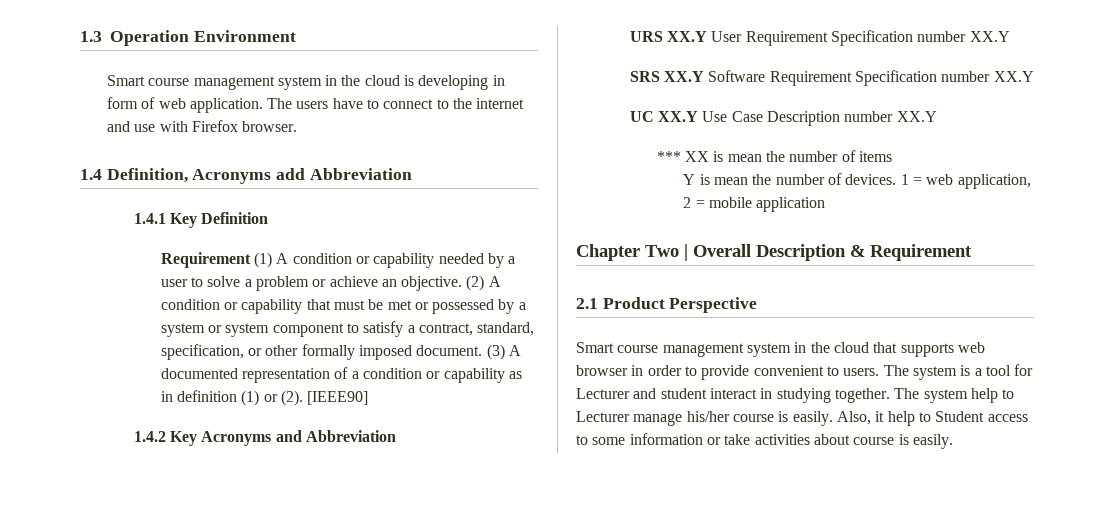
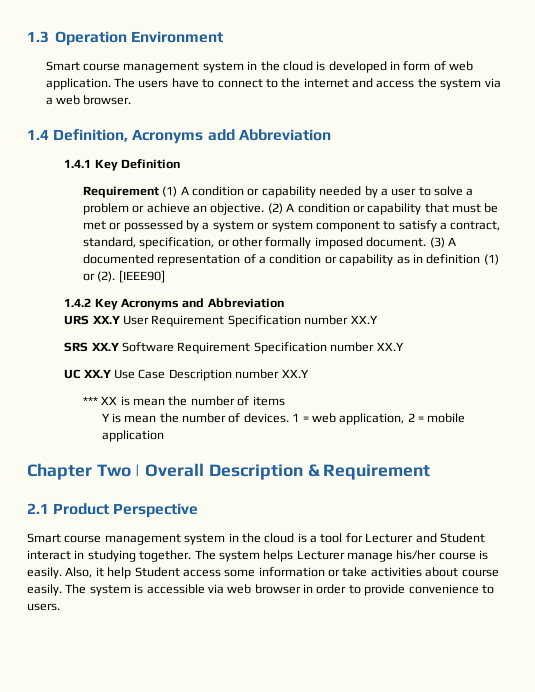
- Smart course management system in the cloud is developing in form of web application.
+ Smart course management system in the cloud is developed in form of web application.
- The users have to connect to the internet and use with Firefox browser.
+ The users have to connect to the internet and access the system via a web browser.
- Smart course management system in the cloud that supports web browser in order to provide convenient to users. The system is a tool for Lecturer and student interact in studying together.
+ Smart course management system in the cloud is a tool for Lecturer and Student interact in studying together.
- The system help to Lecturer manage his/her course is easily.
+ The system helps Lecturer manage his/her course is easily.
- Also, it help to Student access to some information or take activities about course is easily.
+ Also, it help Student access some information or take activities about course easily. The system is accessible via web browser in order to provide convenience to users.

